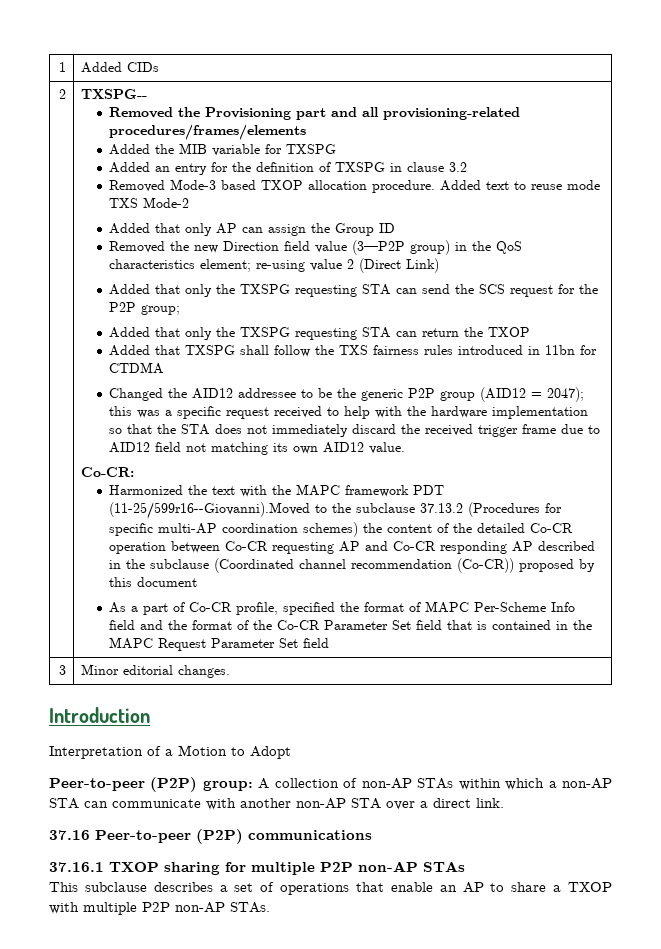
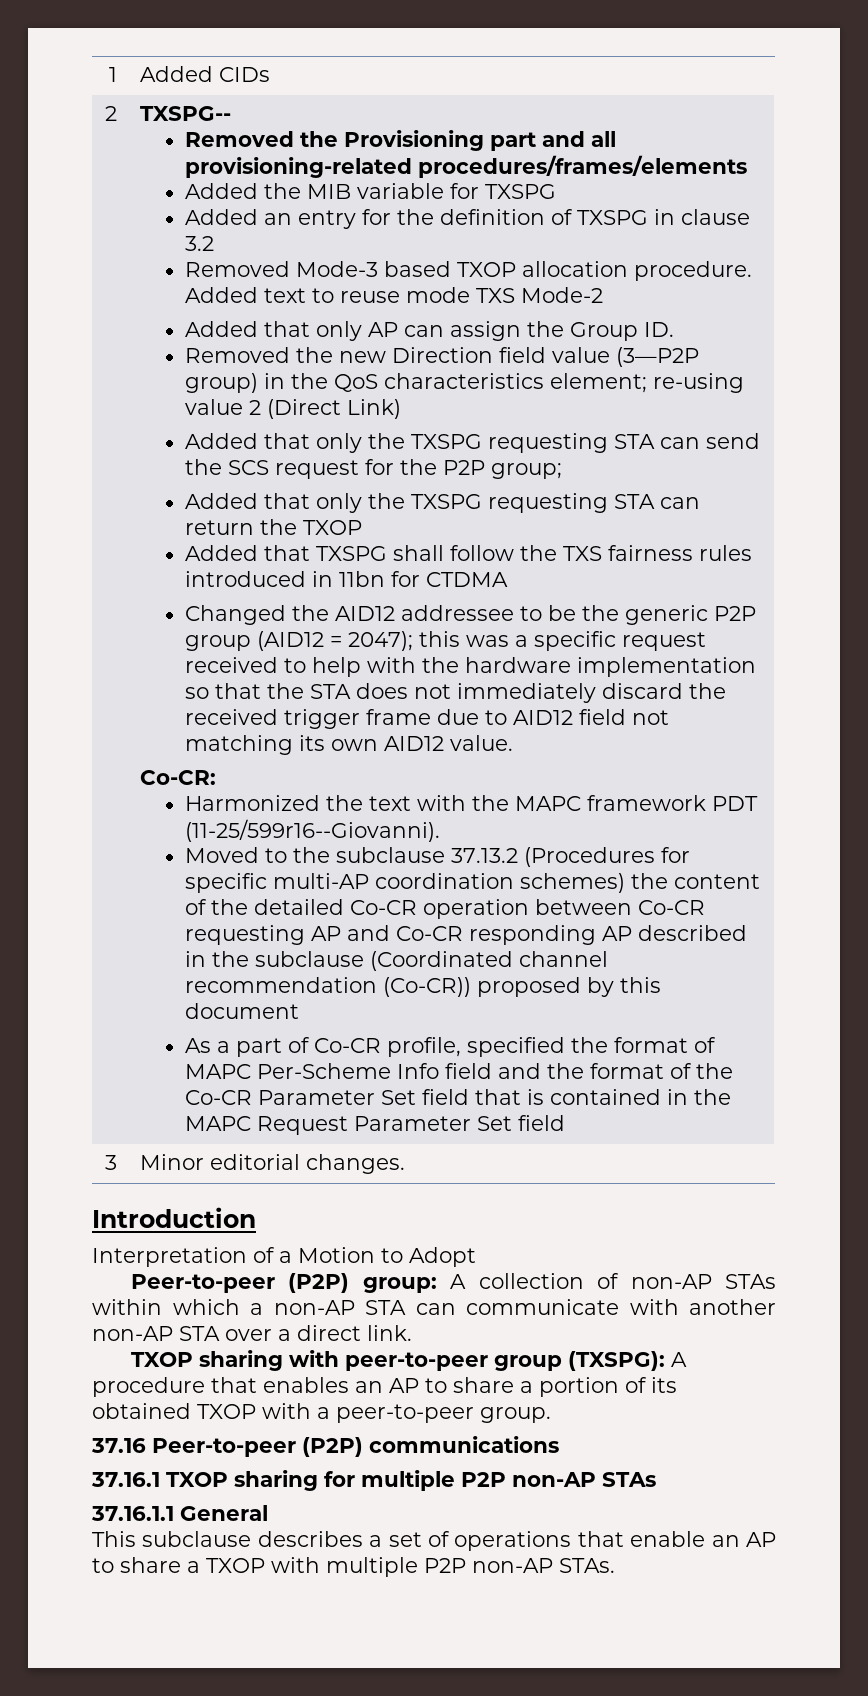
- Added that only AP can assign the Group ID
+ Added that only AP can assign the Group ID.
- Harmonized the text with the MAPC framework PDT (11-25/599r16--Giovanni).Moved to the subclause 37.13.2 (Procedures for specific multi-AP coordination schemes) the content of the detailed Co-CR operation between Co-CR requesting AP and Co-CR responding AP described in the subclause (Coordinated channel recommendation (Co-CR)) proposed by this document
+ Harmonized the text with the MAPC framework PDT (11-25/599r16--Giovanni).
+ Moved to the subclause 37.13.2 (Procedures for specific multi-AP coordination schemes) the content of the detailed Co-CR operation between Co-CR requesting AP and Co-CR responding AP described in the subclause (Coordinated channel recommendation (Co-CR)) proposed by this document
+ TXOP sharing with peer-to-peer group (TXSPG): A procedure that enables an AP to share a portion of its obtained TXOP with a peer-to-peer group.
+ 37.16.1.1 General

